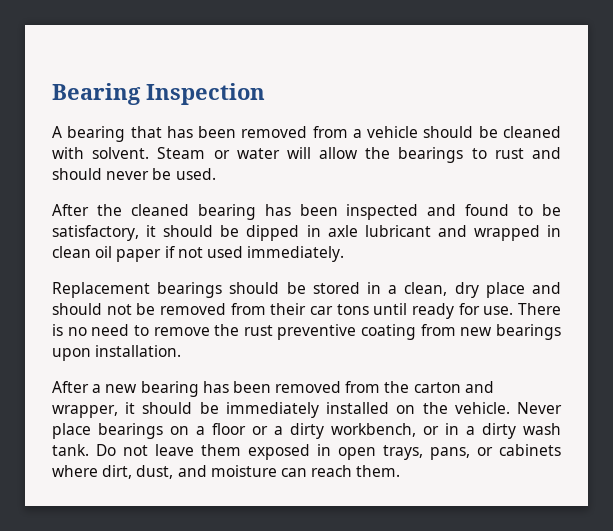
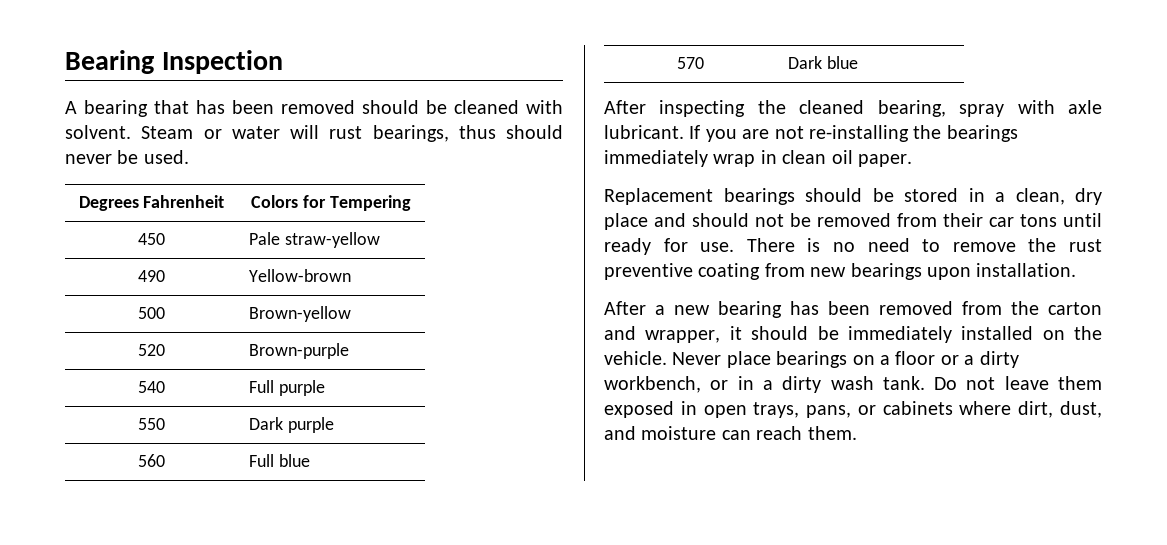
- A bearing that has been removed from a vehicle should be cleaned with solvent.
+ A bearing that has been removed should be cleaned with solvent.
- Steam or water will allow the bearings to rust and should never be used.
- After the cleaned bearing has been inspected and found to be satisfactory, it should be dipped in axle lubricant and wrapped in clean oil paper if not used immediately.
+ Steam or water will rust bearings, thus should never be used.
+ Degrees Fahrenheit | Colors for Tempering
+ 450 | Pale straw-yellow
+ 490 | Yellow-brown
+ 500 | Brown-yellow
+ 520 | Brown-purple
+ 540 | Full purple
+ 550 | Dark purple
+ 560 | Full blue
+ 570 | Dark blue
+ After inspecting the cleaned bearing, spray with axle lubricant. If you are not re-installing the bearings immediately wrap in clean oil paper.

